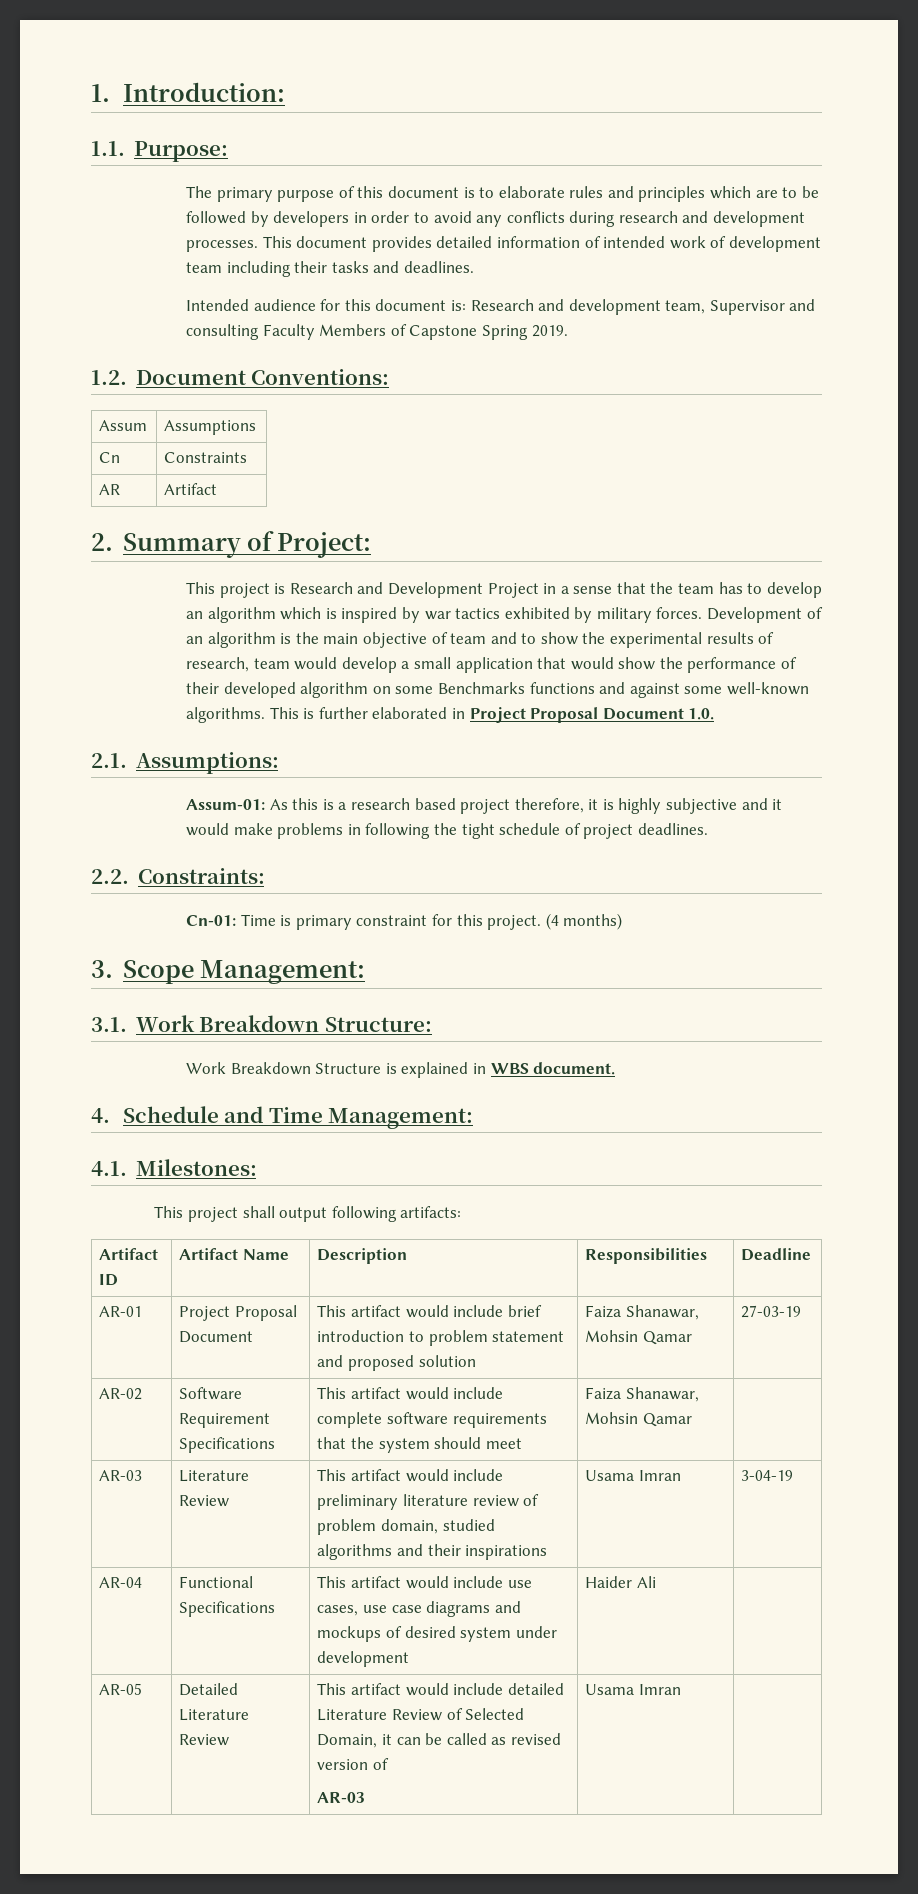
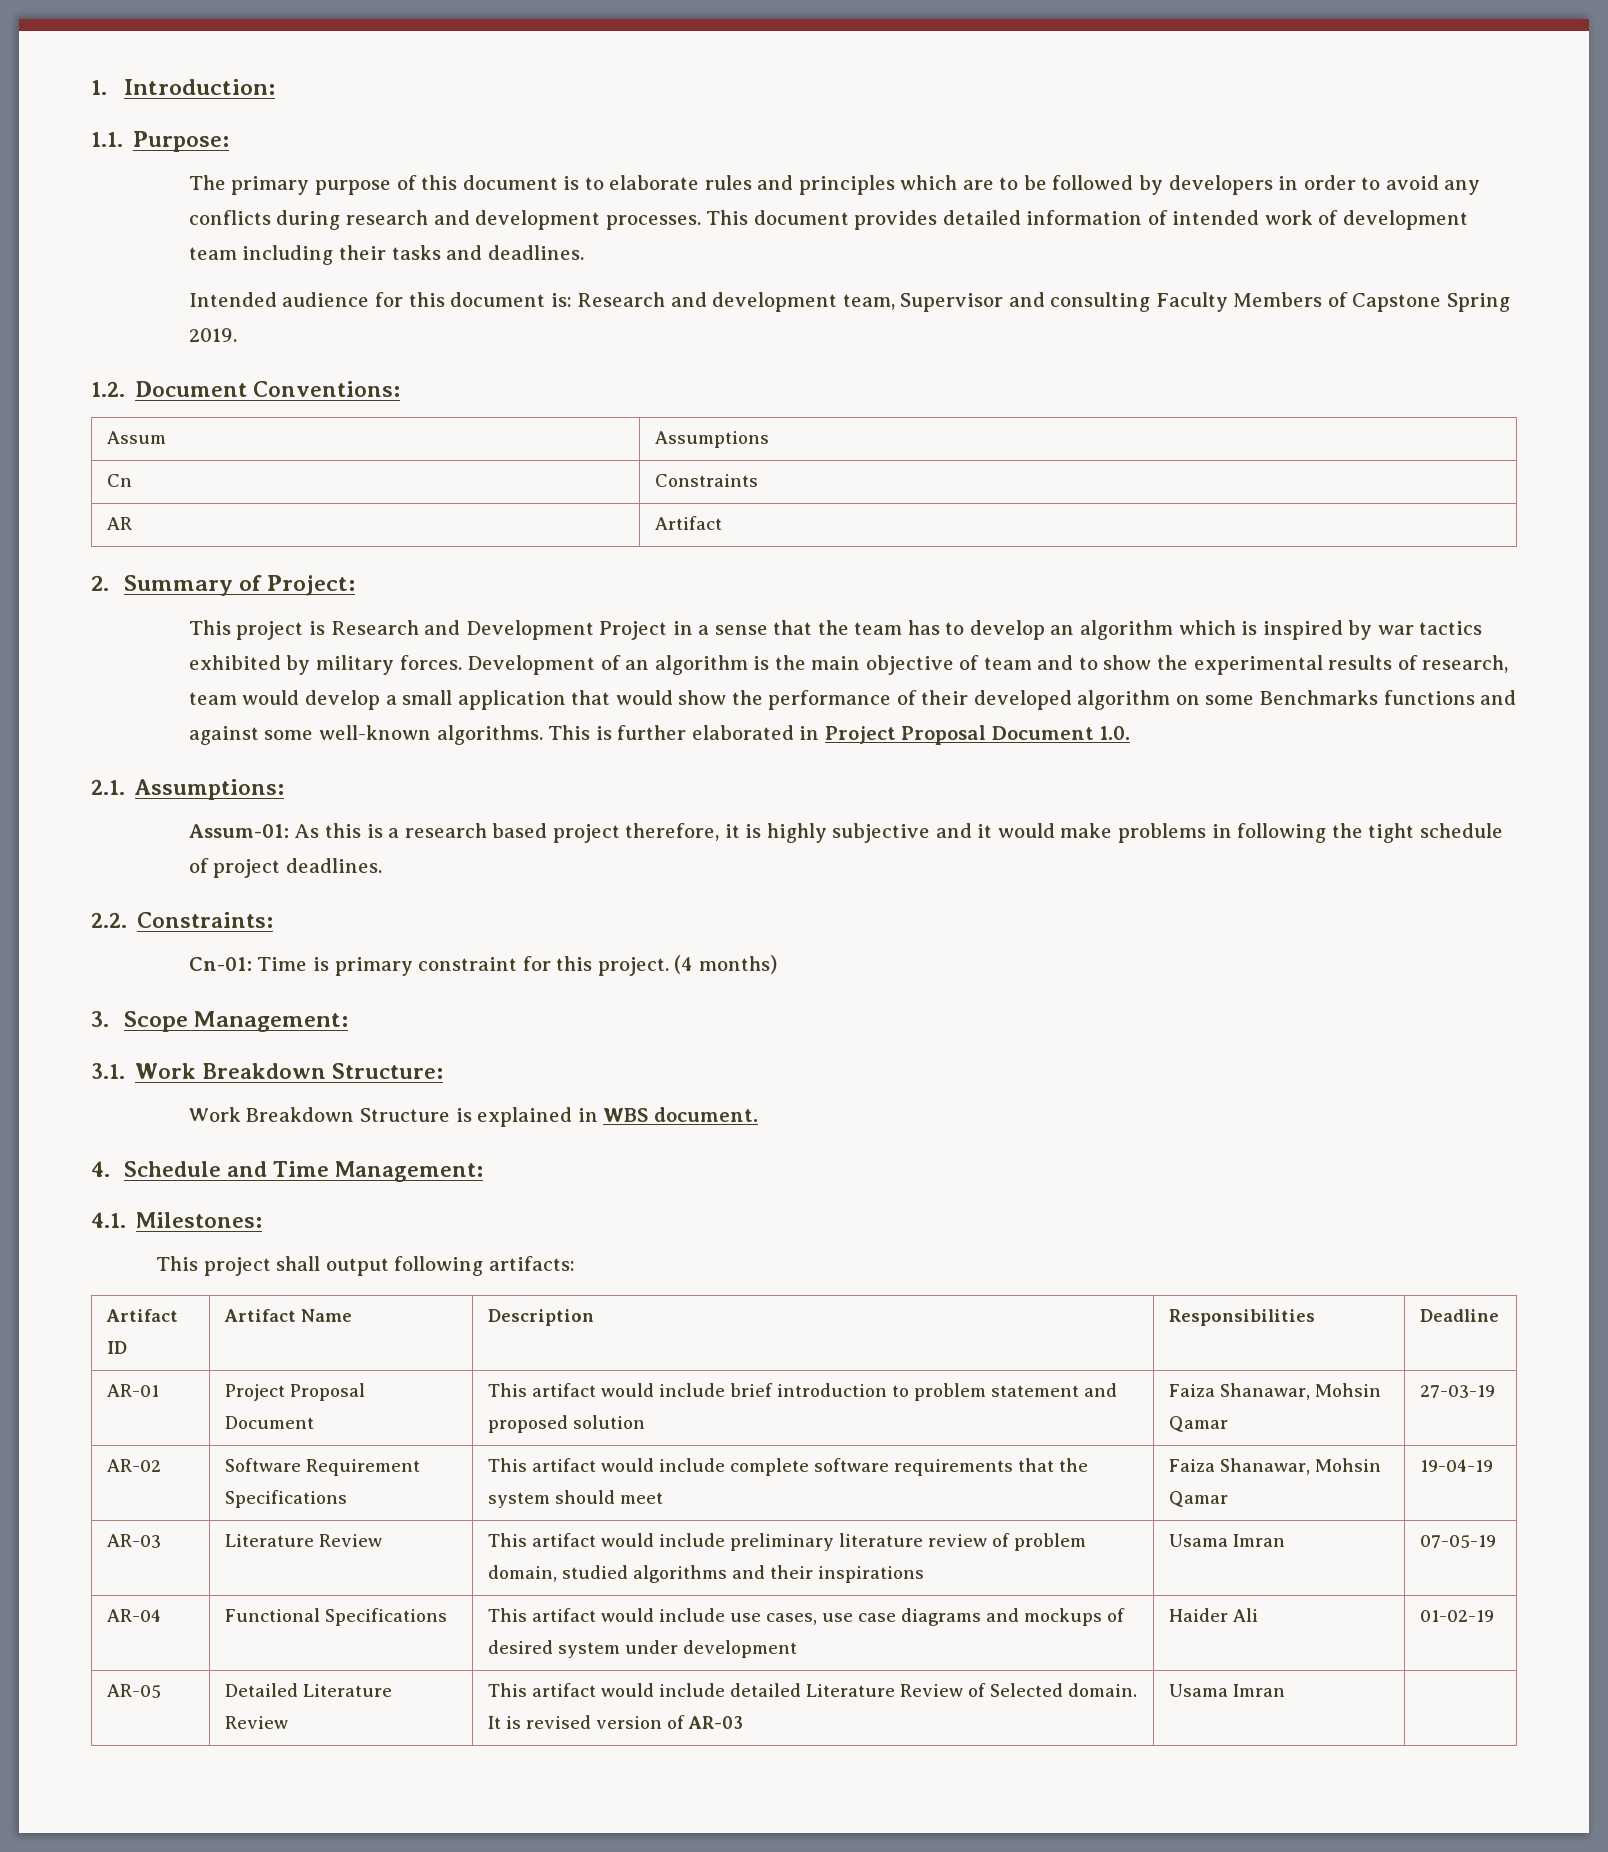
- AR-02 | Software Requirement Specifications | This artifact would include complete software requirements that the system should meet | Faiza Shanawar, Mohsin Qamar |
+ AR-02 | Software Requirement Specifications | This artifact would include complete software requirements that the system should meet | Faiza Shanawar, Mohsin Qamar | 19-04-19
- AR-03 | Literature Review | This artifact would include preliminary literature review of problem domain, studied algorithms and their inspirations | Usama Imran | 3-04-19
+ AR-03 | Literature Review | This artifact would include preliminary literature review of problem domain, studied algorithms and their inspirations | Usama Imran | 07-05-19
- AR-04 | Functional Specifications | This artifact would include use cases, use case diagrams and mockups of desired system under development | Haider Ali |
+ AR-04 | Functional Specifications | This artifact would include use cases, use case diagrams and mockups of desired system under development | Haider Ali | 01-02-19
- AR-05 | Detailed Literature Review | This artifact would include detailed Literature Review of Selected Domain, it can be called as revised version of
- AR-03 | Usama Imran |
+ AR-05 | Detailed Literature Review | This artifact would include detailed Literature Review of Selected domain. It is revised version of AR-03 | Usama Imran |

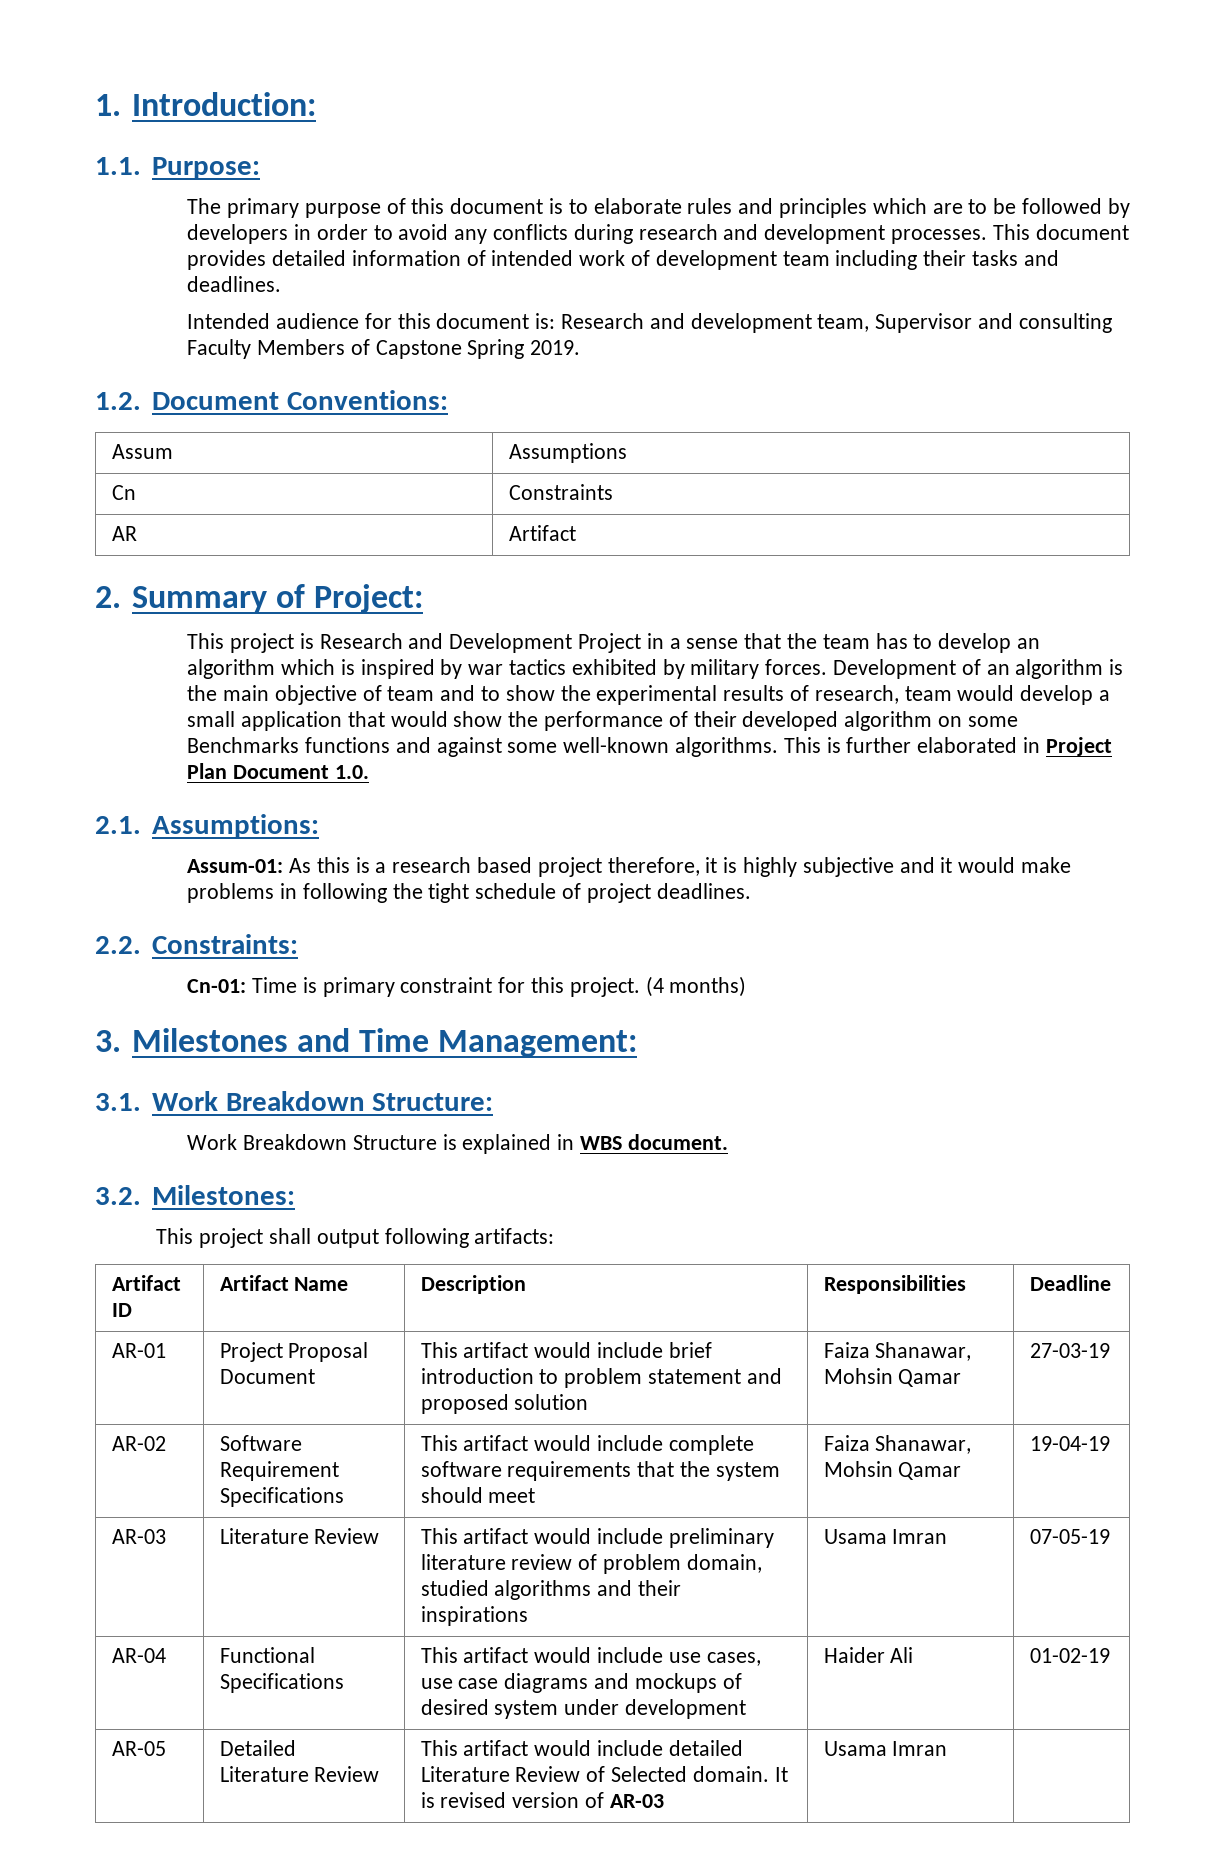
- This is further elaborated in Project Proposal Document 1.0.
+ This is further elaborated in Project Plan Document 1.0.
- 3. Scope Management:
+ 3. Milestones and Time Management:
- 4. Schedule and Time Management:
- 4.1. Milestones:
+ 3.2. Milestones:

